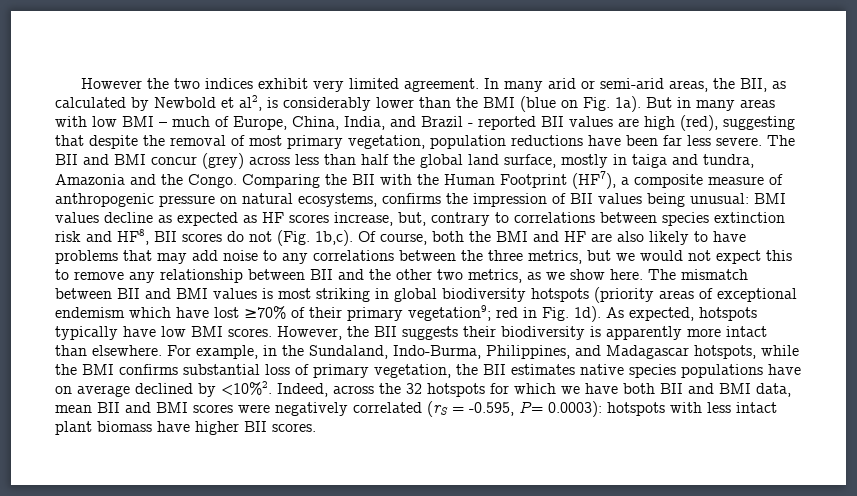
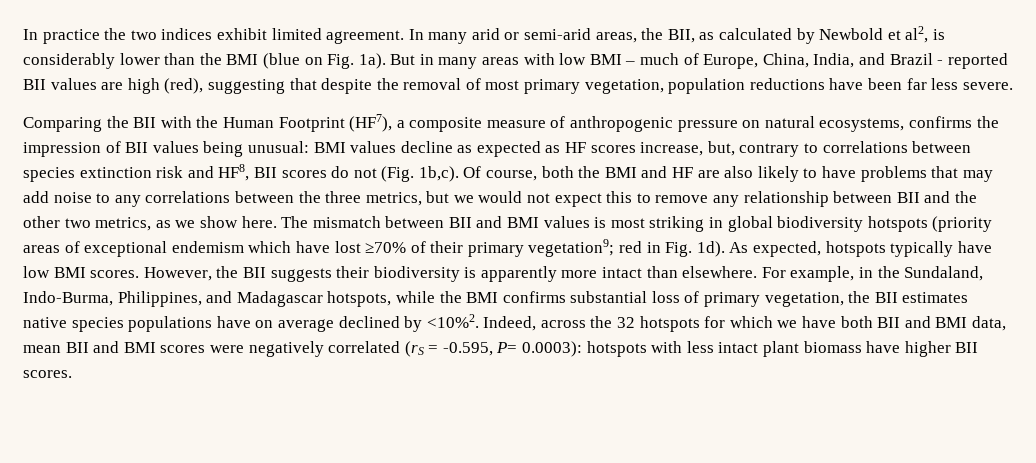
- However the two indices exhibit very limited agreement.
+ In practice the two indices exhibit limited agreement.
- But in many areas with low BMI – much of Europe, China, India, and Brazil - reported BII values are high (red), suggesting that despite the removal of most primary vegetation, population reductions have been far less severe. The BII and BMI concur (grey) across less than half the global land surface, mostly in taiga and tundra, Amazonia and the Congo. Comparing the BII with the Human Footprint (HF7), a composite measure of anthropogenic pressure on natural ecosystems, confirms the impression of BII values being unusual:
+ But in many areas with low BMI – much of Europe, China, India, and Brazil - reported BII values are high (red), suggesting that despite the removal of most primary vegetation, population reductions have been far less severe.
+ Comparing the BII with the Human Footprint (HF7), a composite measure of anthropogenic pressure on natural ecosystems, confirms the impression of BII values being unusual:

